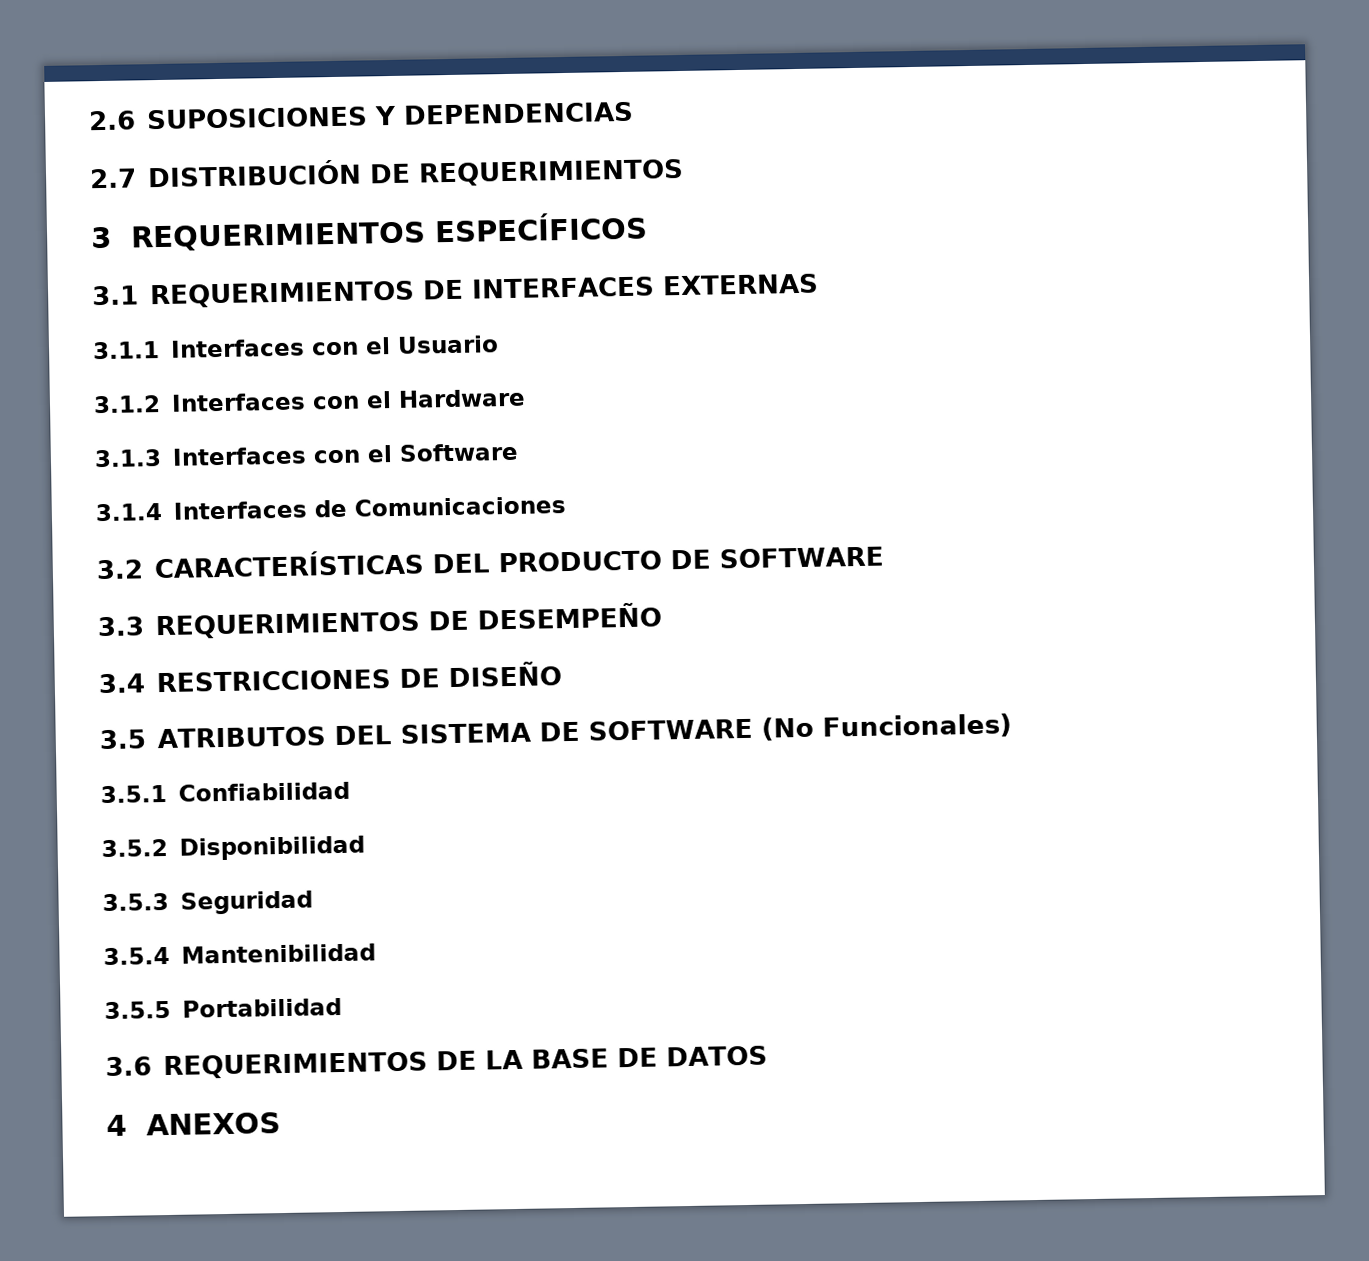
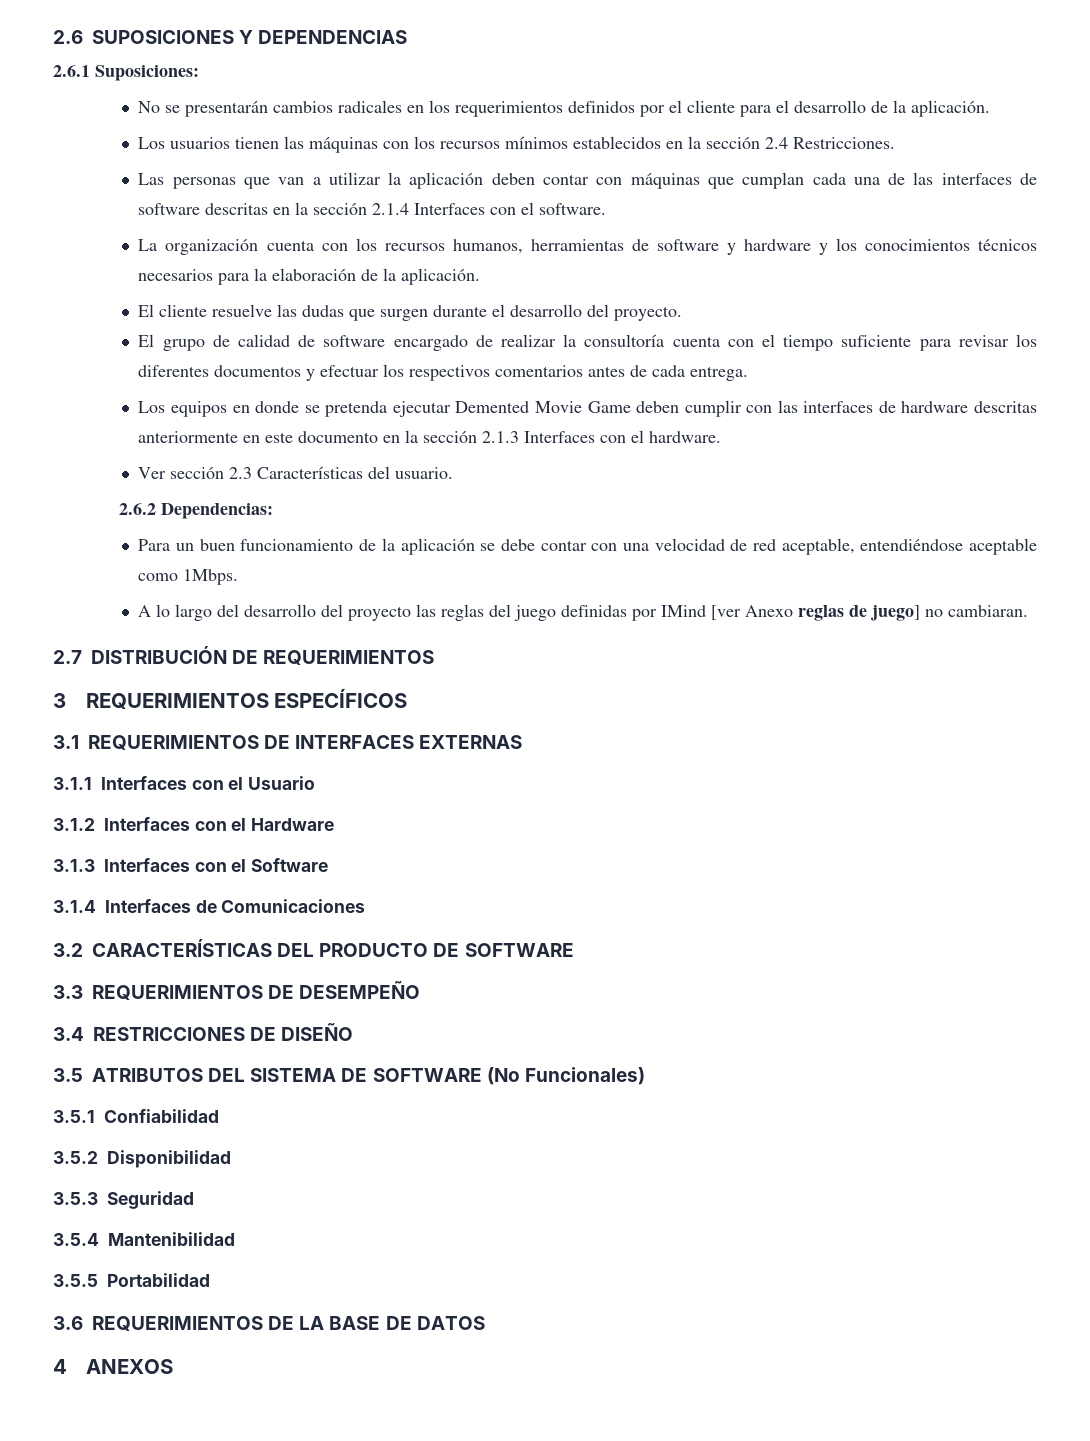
+ 2.6.1 Suposiciones:
+ No se presentarán cambios radicales en los requerimientos definidos por el cliente para el desarrollo de la aplicación.
+ Los usuarios tienen las máquinas con los recursos mínimos establecidos en la sección 2.4 Restricciones.
+ Las personas que van a utilizar la aplicación deben contar con máquinas que cumplan cada una de las interfaces de software descritas en la sección 2.1.4 Interfaces con el software.
+ La organización cuenta con los recursos humanos, herramientas de software y hardware y los conocimientos técnicos necesarios para la elaboración de la aplicación.
+ El cliente resuelve las dudas que surgen durante el desarrollo del proyecto.
+ El grupo de calidad de software encargado de realizar la consultoría cuenta con el tiempo suficiente para revisar los diferentes documentos y efectuar los respectivos comentarios antes de cada entrega.
+ Los equipos en donde se pretenda ejecutar Demented Movie Game deben cumplir con las interfaces de hardware descritas anteriormente en este documento en la sección 2.1.3 Interfaces con el hardware.
+ Ver sección 2.3 Características del usuario.
+ 2.6.2 Dependencias:
+ Para un buen funcionamiento de la aplicación se debe contar con una velocidad de red aceptable, entendiéndose aceptable como 1Mbps.
+ A lo largo del desarrollo del proyecto las reglas del juego definidas por IMind [ver Anexo reglas de juego] no cambiaran.

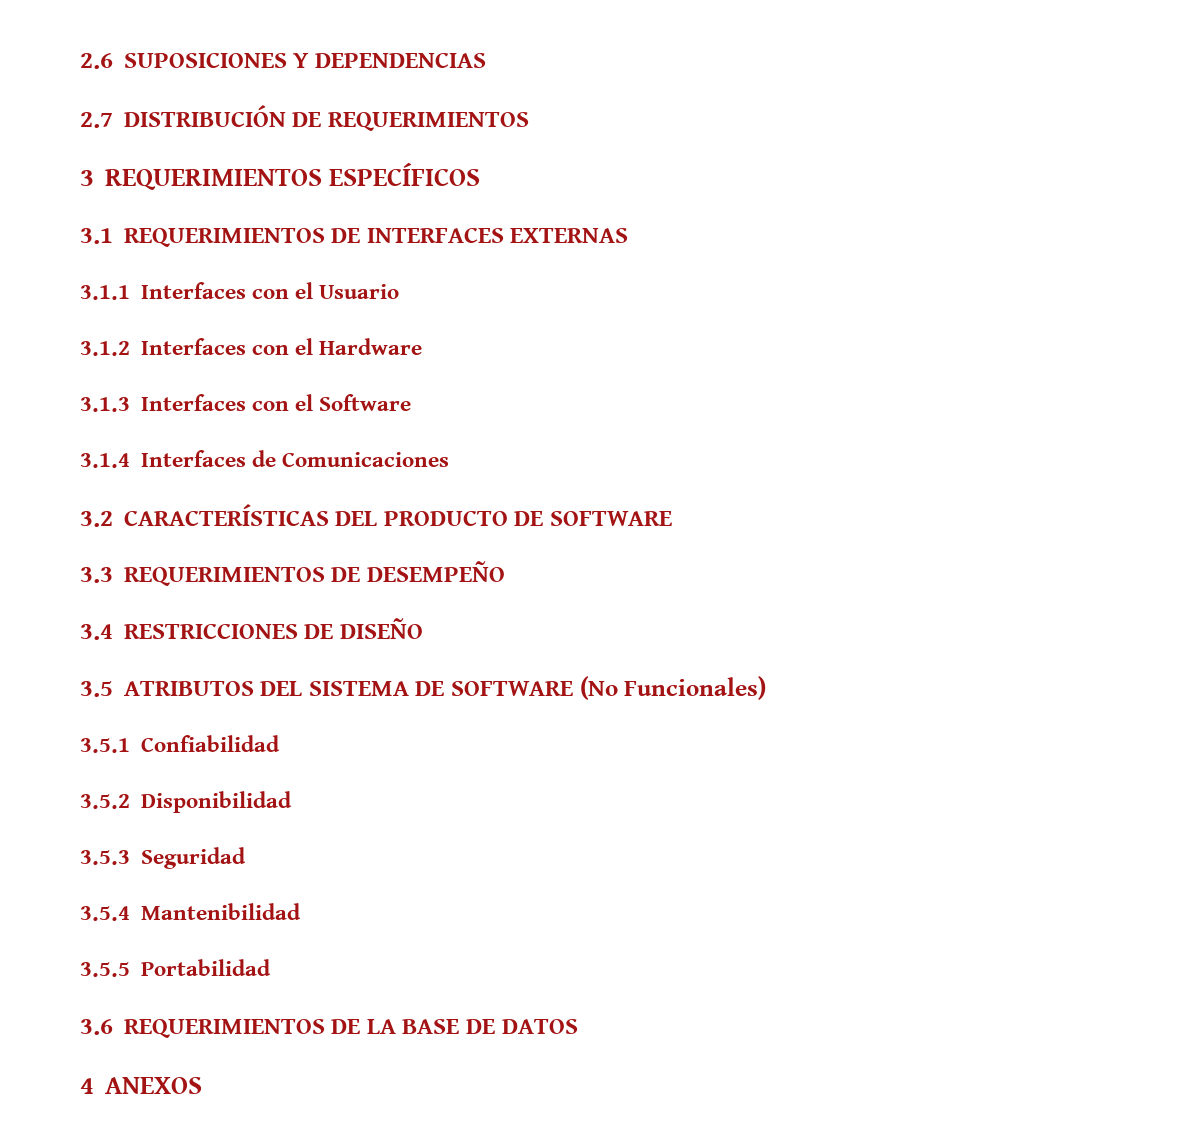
- 2.6.1 Suposiciones:
- No se presentarán cambios radicales en los requerimientos definidos por el cliente para el desarrollo de la aplicación.
- Los usuarios tienen las máquinas con los recursos mínimos establecidos en la sección 2.4 Restricciones.
- Las personas que van a utilizar la aplicación deben contar con máquinas que cumplan cada una de las interfaces de software descritas en la sección 2.1.4 Interfaces con el software.
- La organización cuenta con los recursos humanos, herramientas de software y hardware y los conocimientos técnicos necesarios para la elaboración de la aplicación.
- El cliente resuelve las dudas que surgen durante el desarrollo del proyecto.
- El grupo de calidad de software encargado de realizar la consultoría cuenta con el tiempo suficiente para revisar los diferentes documentos y efectuar los respectivos comentarios antes de cada entrega.
- Los equipos en donde se pretenda ejecutar Demented Movie Game deben cumplir con las interfaces de hardware descritas anteriormente en este documento en la sección 2.1.3 Interfaces con el hardware.
- Ver sección 2.3 Características del usuario.
- 2.6.2 Dependencias:
- Para un buen funcionamiento de la aplicación se debe contar con una velocidad de red aceptable, entendiéndose aceptable como 1Mbps.
- A lo largo del desarrollo del proyecto las reglas del juego definidas por IMind [ver Anexo reglas de juego] no cambiaran.

